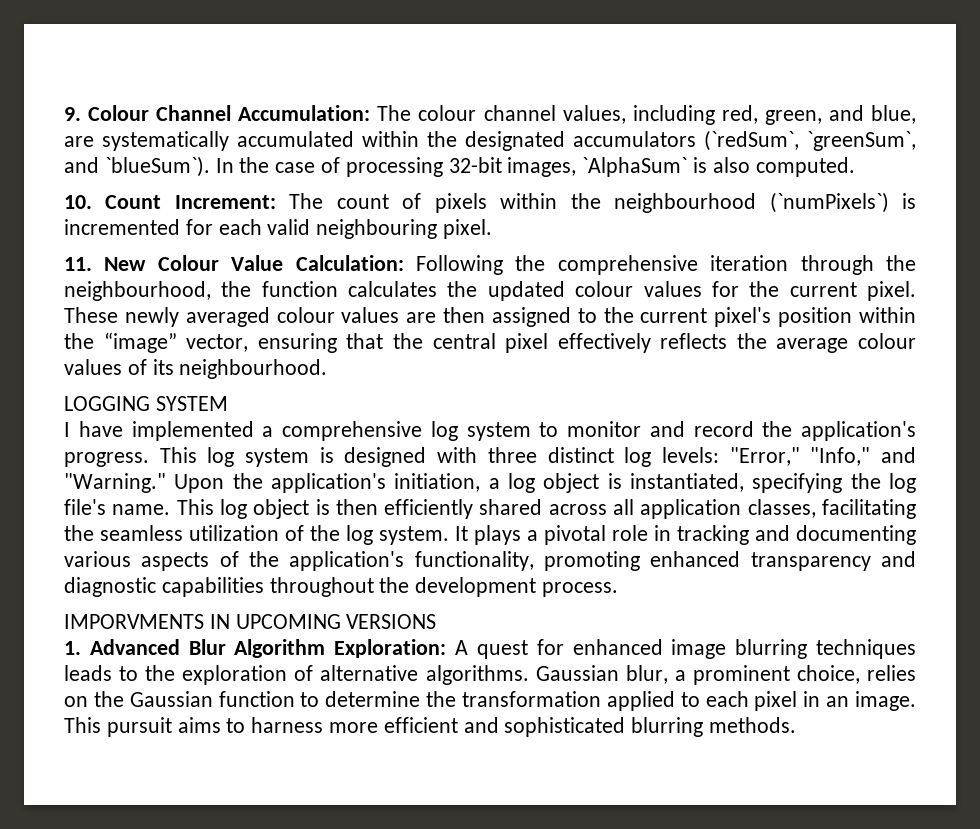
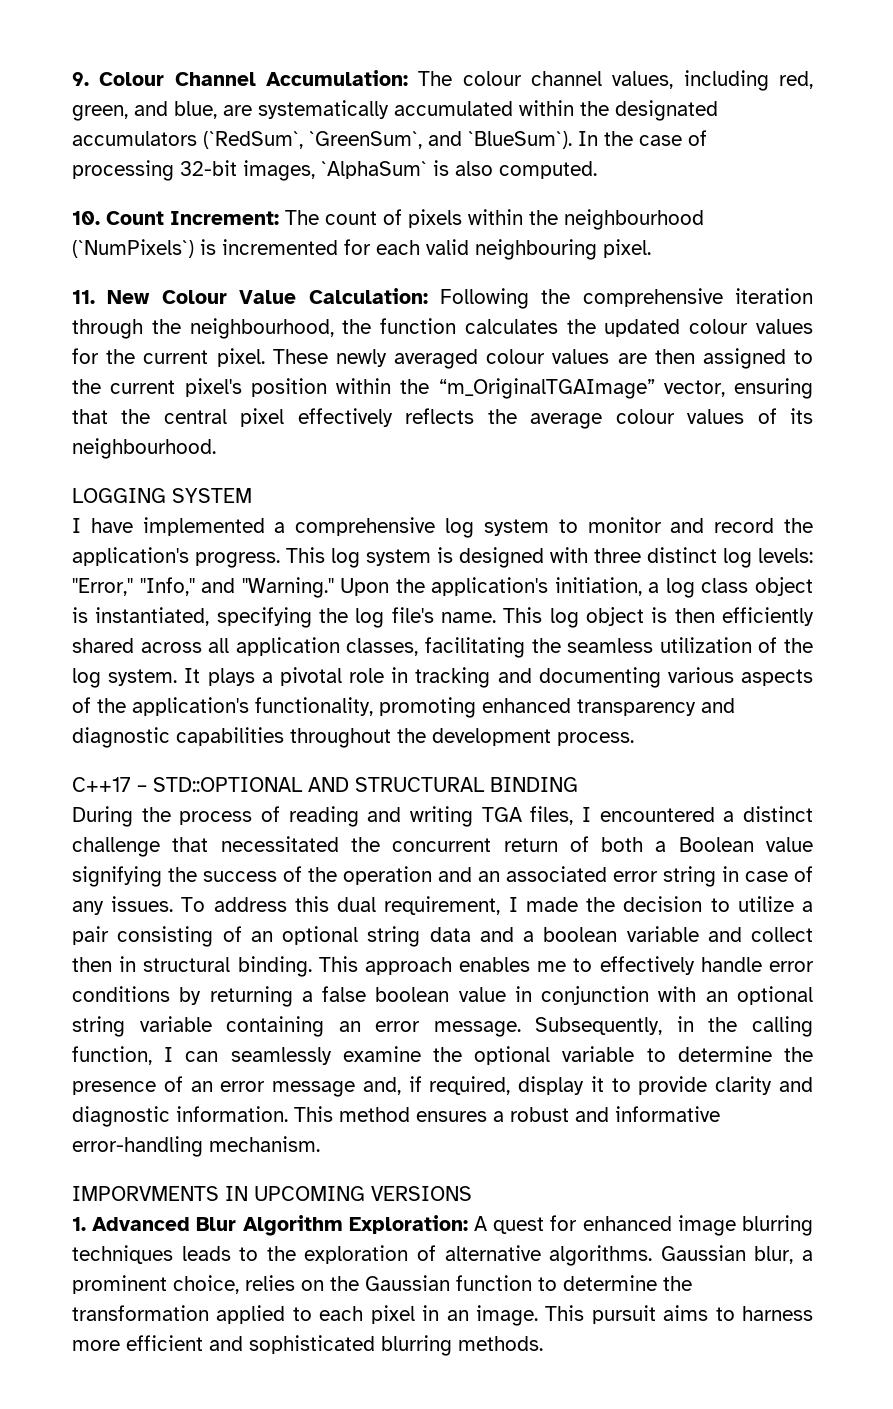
- 9. Colour Channel Accumulation: The colour channel values, including red, green, and blue, are systematically accumulated within the designated accumulators (`redSum`, `greenSum`, and `blueSum`).
+ 9. Colour Channel Accumulation: The colour channel values, including red, green, and blue, are systematically accumulated within the designated accumulators (`RedSum`, `GreenSum`, and `BlueSum`).
- 10. Count Increment: The count of pixels within the neighbourhood (`numPixels`) is incremented for each valid neighbouring pixel.
+ 10. Count Increment: The count of pixels within the neighbourhood (`NumPixels`) is incremented for each valid neighbouring pixel.
- These newly averaged colour values are then assigned to the current pixel's position within the “image” vector, ensuring that the central pixel effectively reflects the average colour values of its neighbourhood.
+ These newly averaged colour values are then assigned to the current pixel's position within the “m_OriginalTGAImage” vector, ensuring that the central pixel effectively reflects the average colour values of its neighbourhood.
- Upon the application's initiation, a log object is instantiated, specifying the log file's name.
+ Upon the application's initiation, a log class object is instantiated, specifying the log file's name.
+ C++17 – STD::OPTIONAL AND STRUCTURAL BINDING
+ During the process of reading and writing TGA files, I encountered a distinct challenge that necessitated the concurrent return of both a Boolean value signifying the success of the operation and an associated error string in case of any issues. To address this dual requirement, I made the decision to utilize a pair consisting of an optional string data and a boolean variable and collect then in structural binding. This approach enables me to effectively handle error conditions by returning a false boolean value in conjunction with an optional string variable containing an error message. Subsequently, in the calling function, I can seamlessly examine the optional variable to determine the presence of an error message and, if required, display it to provide clarity and diagnostic information. This method ensures a robust and informative error-handling mechanism.

